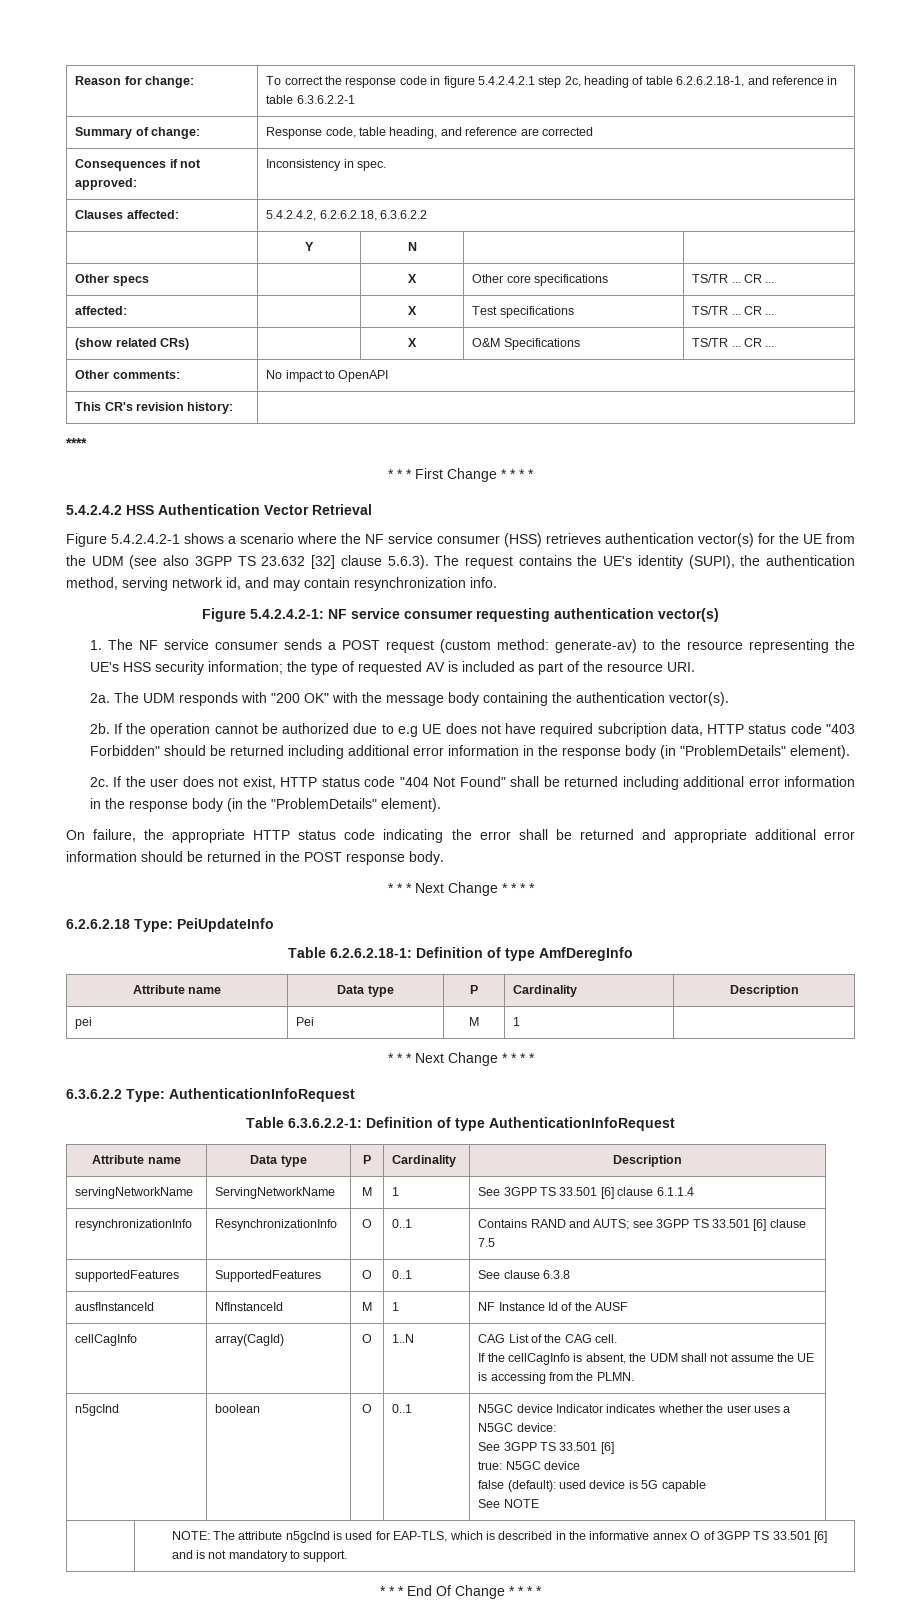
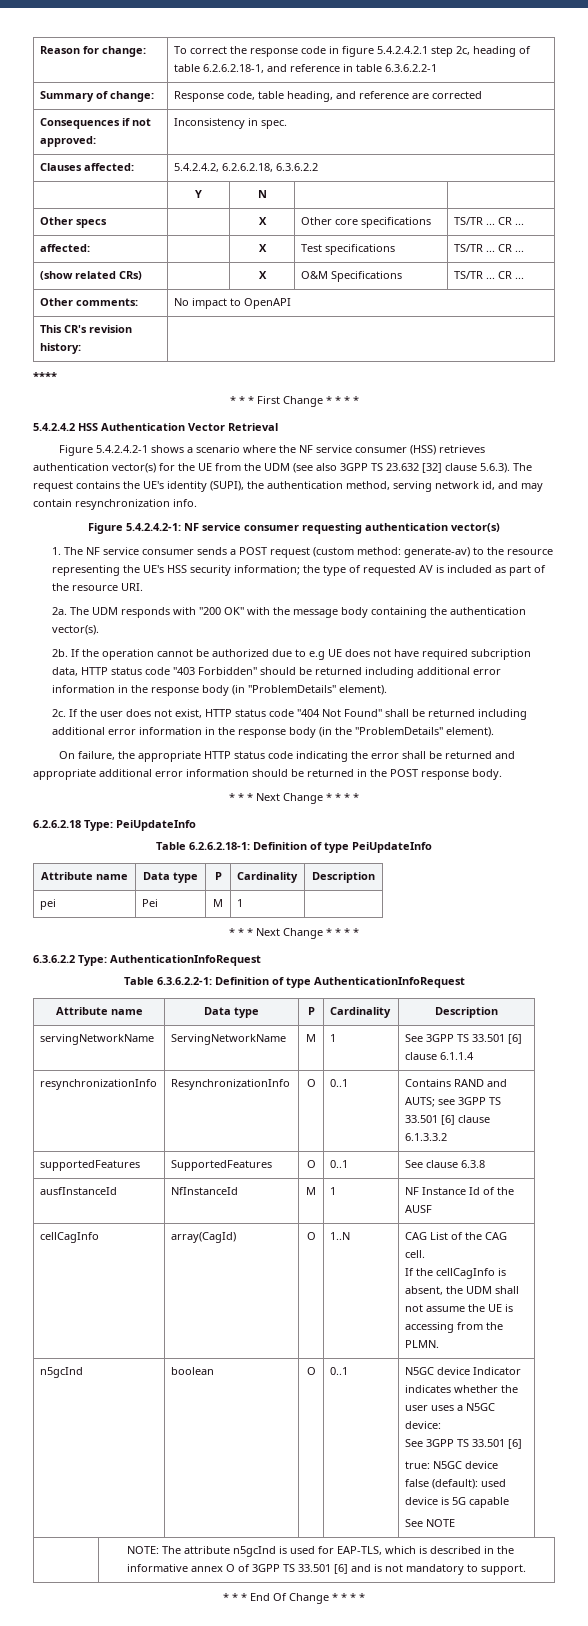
- Table 6.2.6.2.18-1: Definition of type AmfDeregInfo
+ Table 6.2.6.2.18-1: Definition of type PeiUpdateInfo
- resynchronizationInfo | ResynchronizationInfo | O | 0..1 | Contains RAND and AUTS; see 3GPP TS 33.501 [6] clause 7.5
+ resynchronizationInfo | ResynchronizationInfo | O | 0..1 | Contains RAND and AUTS; see 3GPP TS 33.501 [6] clause 6.1.3.3.2

